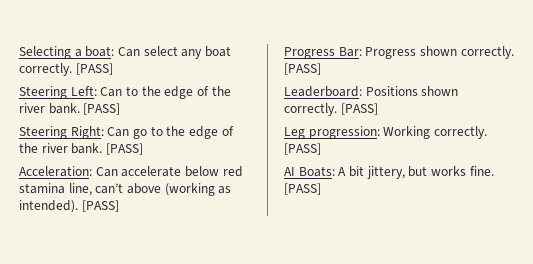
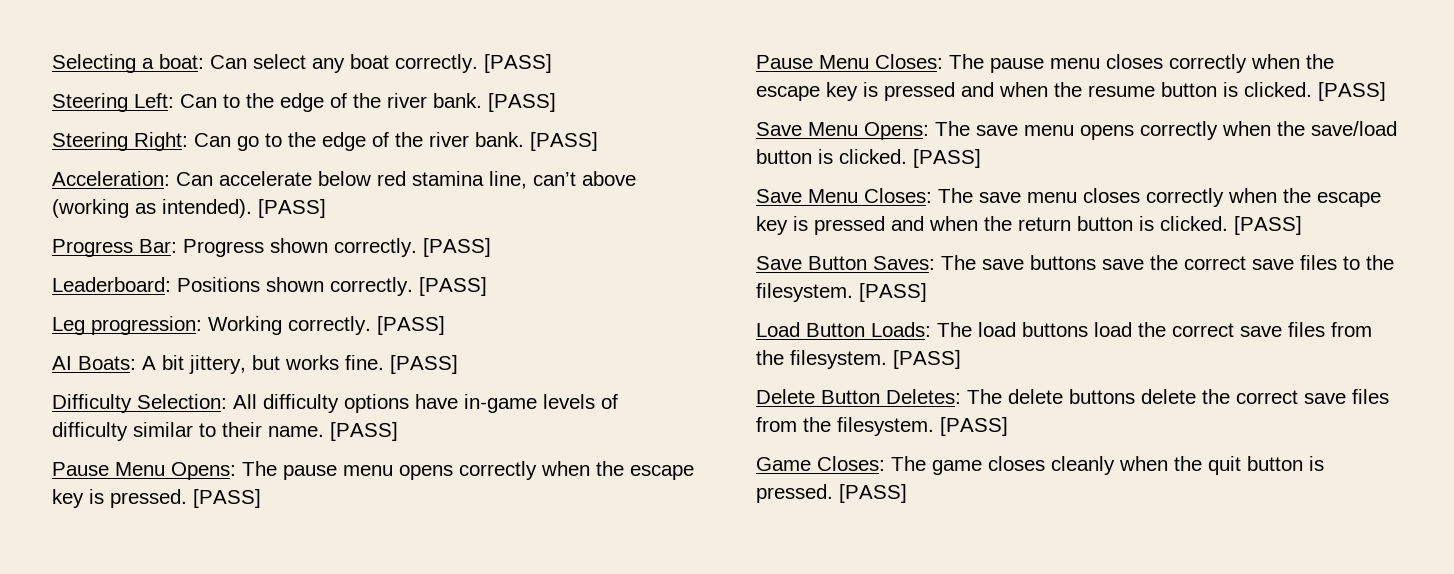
+ Difficulty Selection: All difficulty options have in-game levels of difficulty similar to their name. [PASS]
+ Pause Menu Opens: The pause menu opens correctly when the escape key is pressed. [PASS]
+ Pause Menu Closes: The pause menu closes correctly when the escape key is pressed and when the resume button is clicked. [PASS]
+ Save Menu Opens: The save menu opens correctly when the save/load button is clicked. [PASS]
+ Save Menu Closes: The save menu closes correctly when the escape key is pressed and when the return button is clicked. [PASS]
+ Save Button Saves: The save buttons save the correct save files to the filesystem. [PASS]
+ Load Button Loads: The load buttons load the correct save files from the filesystem. [PASS]
+ Delete Button Deletes: The delete buttons delete the correct save files from the filesystem. [PASS]
+ Game Closes: The game closes cleanly when the quit button is pressed. [PASS]

